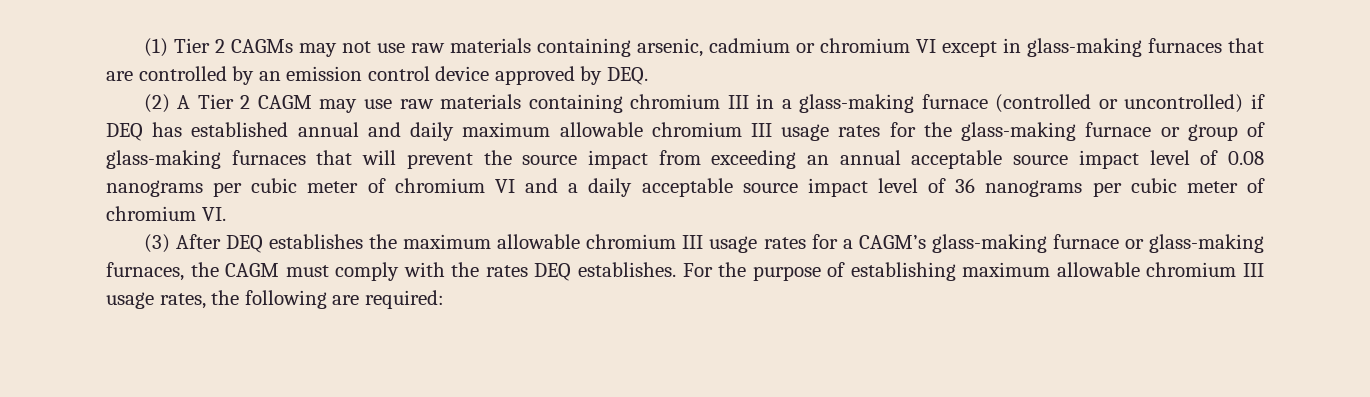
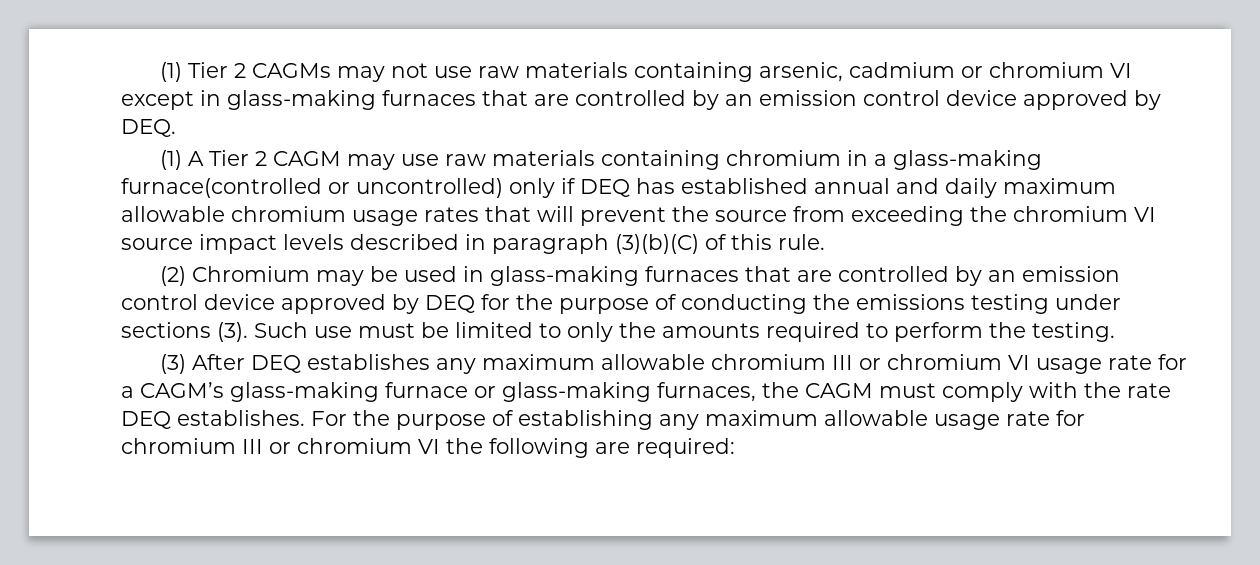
- (2) A Tier 2 CAGM may use raw materials containing chromium III in a glass-making furnace (controlled or uncontrolled) if DEQ has established annual and daily maximum allowable chromium III usage rates for the glass-making furnace or group of glass-making furnaces that will prevent the source impact from exceeding an annual acceptable source impact level of 0.08 nanograms per cubic meter of chromium VI and a daily acceptable source impact level of 36 nanograms per cubic meter of chromium VI.
+ (1) A Tier 2 CAGM may use raw materials containing chromium in a glass-making furnace(controlled or uncontrolled) only if DEQ has established annual and daily maximum allowable chromium usage rates that will prevent the source from exceeding the chromium VI source impact levels described in paragraph (3)(b)(C) of this rule.
+ (2) Chromium may be used in glass-making furnaces that are controlled by an emission control device approved by DEQ for the purpose of conducting the emissions testing under sections (3). Such use must be limited to only the amounts required to perform the testing.
- (3) After DEQ establishes the maximum allowable chromium III usage rates for a CAGM’s glass-making furnace or glass-making furnaces, the CAGM must comply with the rates DEQ establishes.
+ (3) After DEQ establishes any maximum allowable chromium III or chromium VI usage rate for a CAGM’s glass-making furnace or glass-making furnaces, the CAGM must comply with the rate DEQ establishes.
- For the purpose of establishing maximum allowable chromium III usage rates, the following are required:
+ For the purpose of establishing any maximum allowable usage rate for chromium III or chromium VI the following are required:

